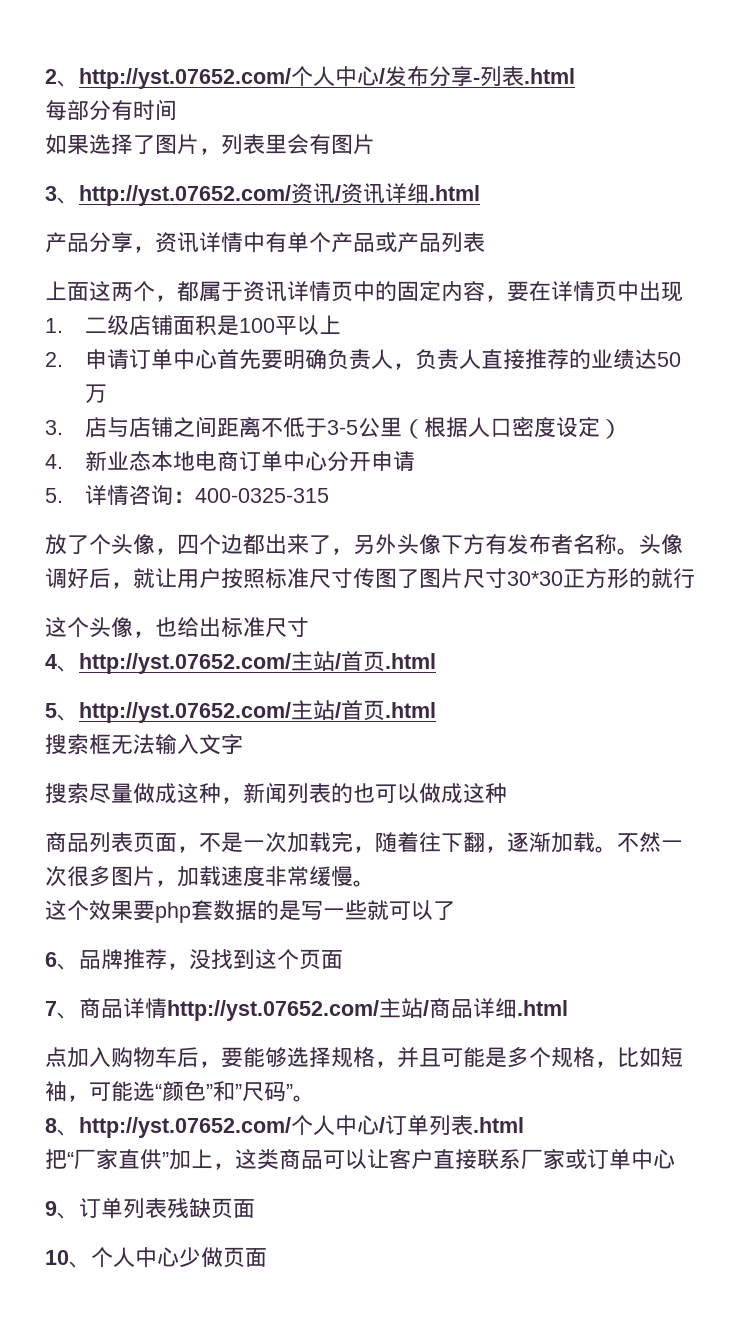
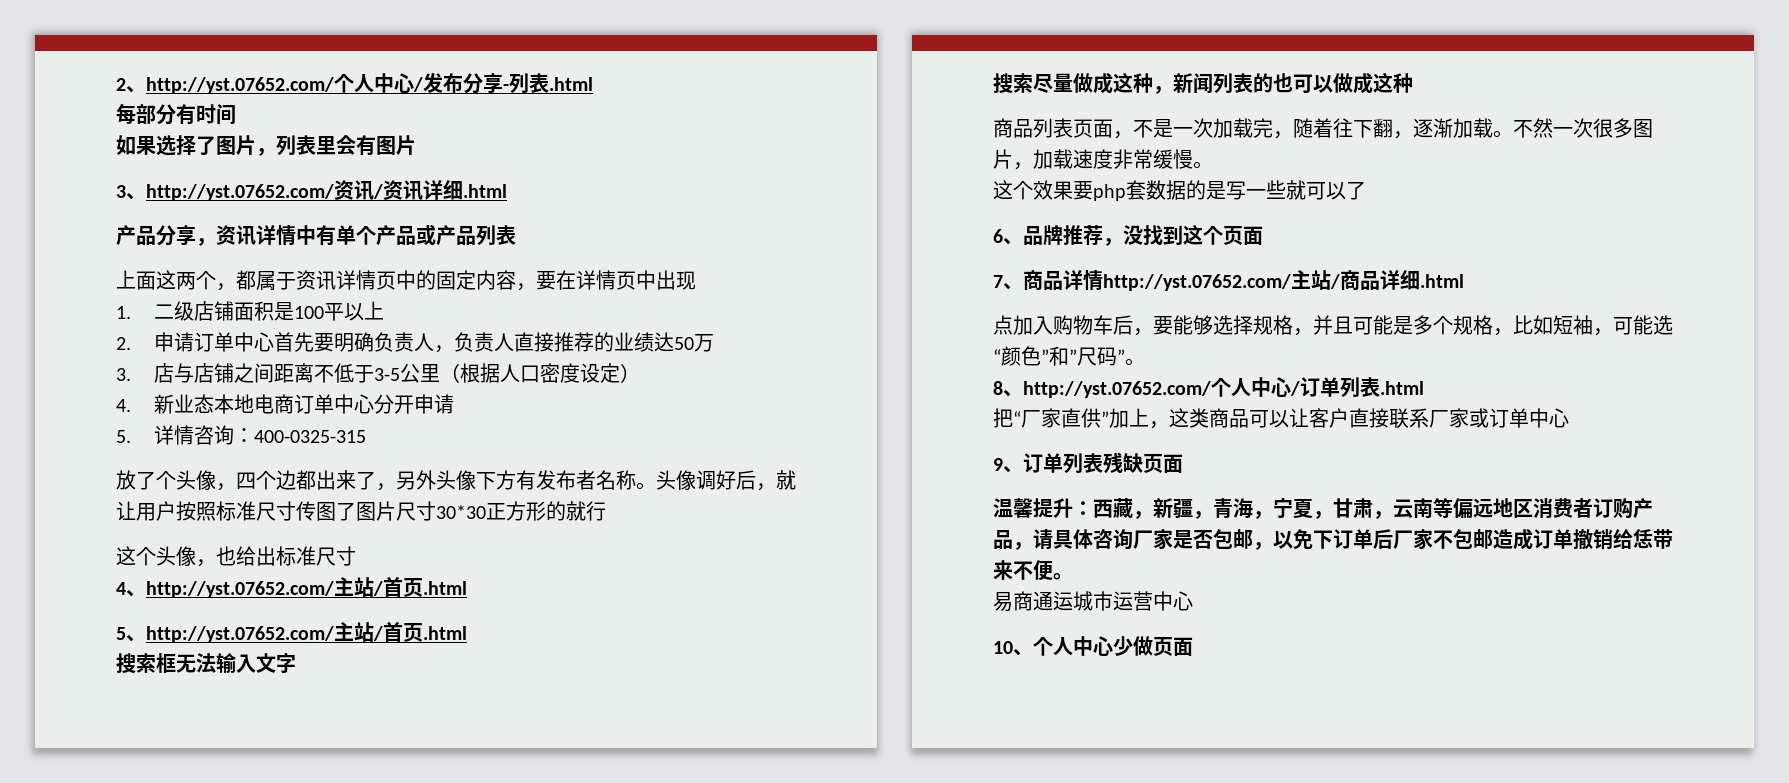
+ 温馨提升：西藏，新疆，青海，宁夏，甘肃，云南等偏远地区消费者订购产品，请具体咨询厂家是否包邮，以免下订单后厂家不包邮造成订单撤销给恁带来不便。
+ 易商通运城市运营中心

